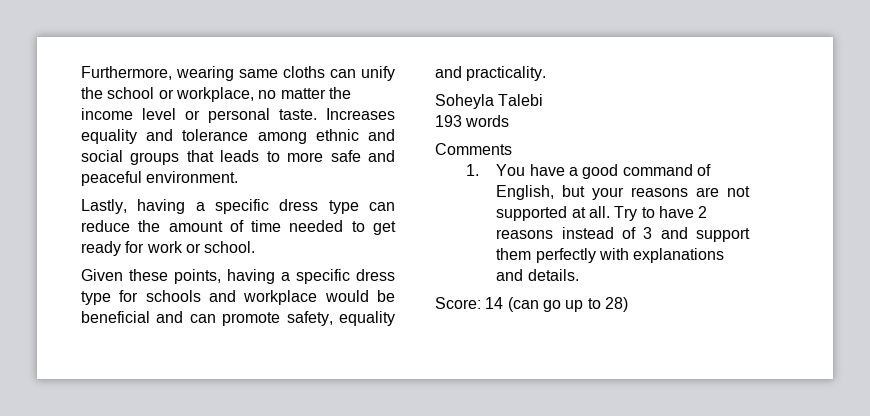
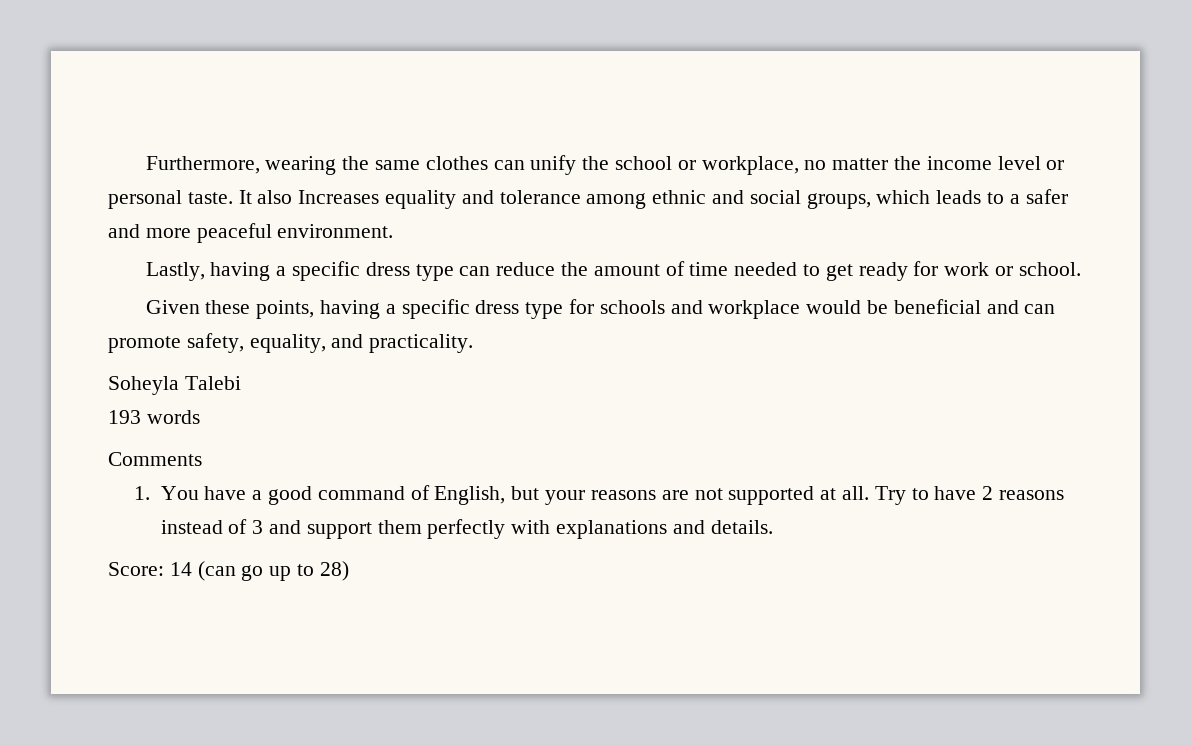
- Furthermore, wearing same cloths can unify the school or workplace, no matter the income level or personal taste.
+ Furthermore, wearing the same clothes can unify the school or workplace, no matter the income level or personal taste.
- Increases equality and tolerance among ethnic and social groups that leads to more safe and peaceful environment.
+ It also Increases equality and tolerance among ethnic and social groups, which leads to a safer and more peaceful environment.
- Given these points, having a specific dress type for schools and workplace would be beneficial and can promote safety, equality and practicality.
+ Given these points, having a specific dress type for schools and workplace would be beneficial and can promote safety, equality, and practicality.

